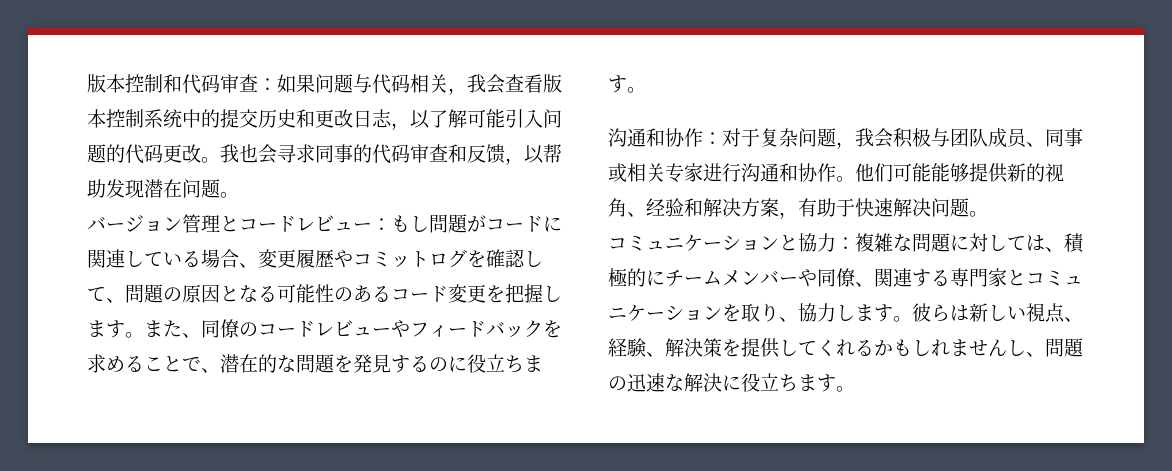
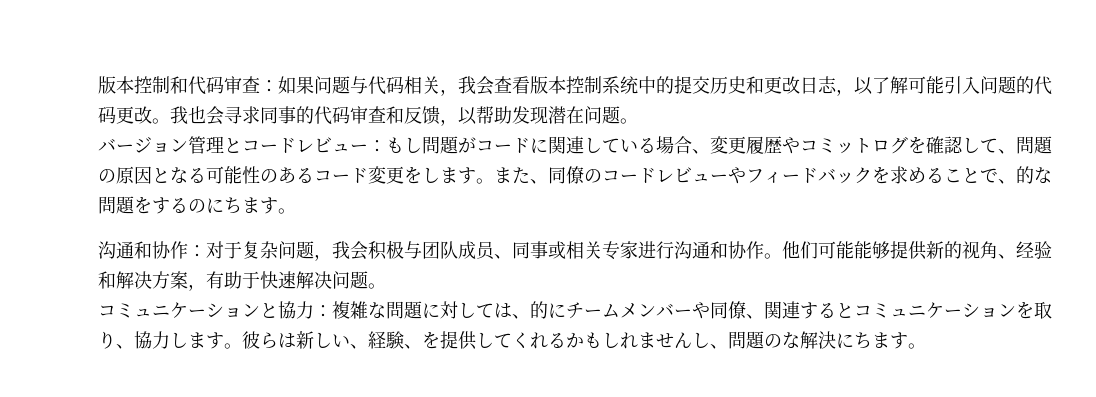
- バージョン管理とコードレビュー：もし問題がコードに関連している場合、変更履歴やコミットログを確認して、問題の原因となる可能性のあるコード変更を把握します。
+ バージョン管理とコードレビュー：もし問題がコードに関連している場合、変更履歴やコミットログを確認して、問題の原因となる可能性のあるコード変更をします。
- また、同僚のコードレビューやフィードバックを求めることで、潜在的な問題を発見するのに役立ちます。
+ また、同僚のコードレビューやフィードバックを求めることで、的な問題をするのにちます。
- コミュニケーションと協力：複雑な問題に対しては、積極的にチームメンバーや同僚、関連する専門家とコミュニケーションを取り、協力します。
+ コミュニケーションと協力：複雑な問題に対しては、的にチームメンバーや同僚、関連するとコミュニケーションを取り、協力します。
- 彼らは新しい視点、経験、解決策を提供してくれるかもしれませんし、問題の迅速な解決に役立ちます。
+ 彼らは新しい、経験、を提供してくれるかもしれませんし、問題のな解決にちます。

